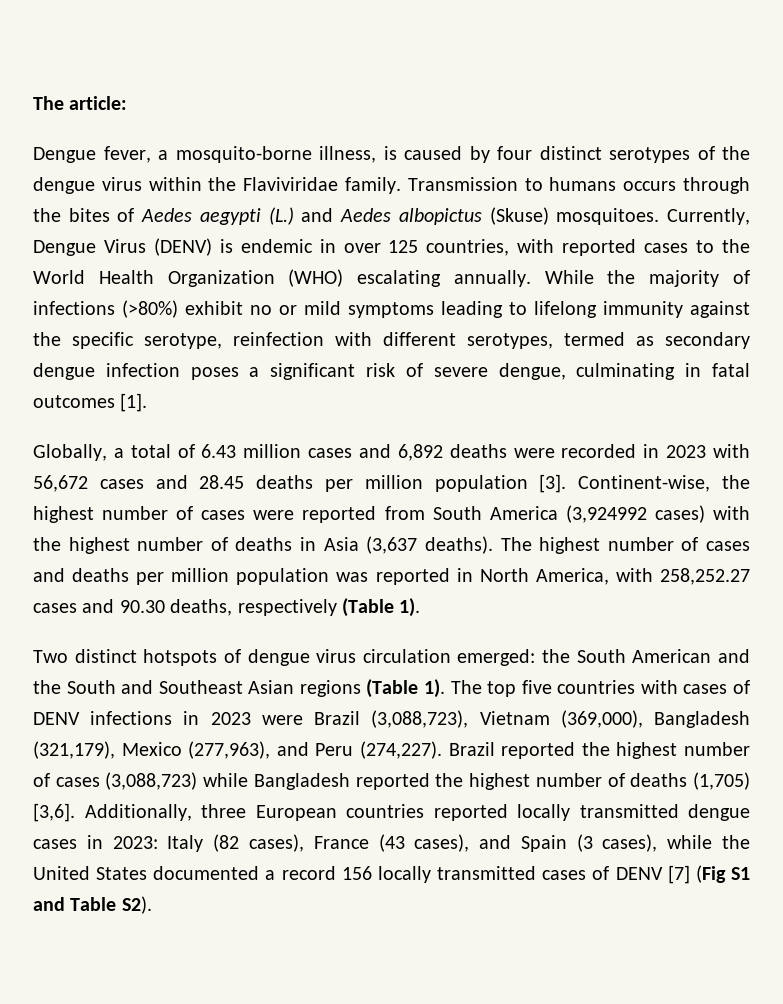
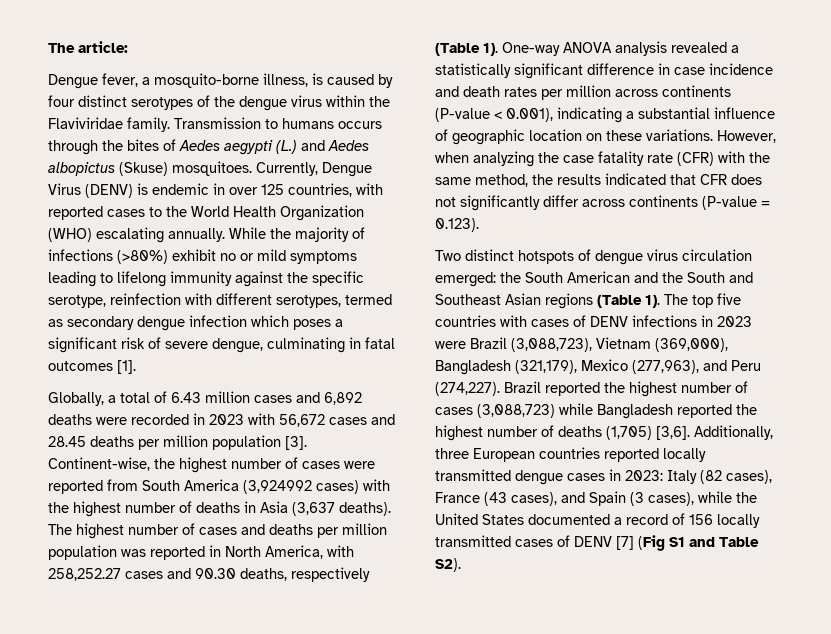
- While the majority of infections (>80%) exhibit no or mild symptoms leading to lifelong immunity against the specific serotype, reinfection with different serotypes, termed as secondary dengue infection poses a significant risk of severe dengue, culminating in fatal outcomes [1].
+ While the majority of infections (>80%) exhibit no or mild symptoms leading to lifelong immunity against the specific serotype, reinfection with different serotypes, termed as secondary dengue infection which poses a significant risk of severe dengue, culminating in fatal outcomes [1].
+ One-way ANOVA analysis revealed a statistically significant difference in case incidence and death rates per million across continents (P-value < 0.001), indicating a substantial influence of geographic location on these variations. However, when analyzing the case fatality rate (CFR) with the same method, the results indicated that CFR does not significantly differ across continents (P-value = 0.123).
- Additionally, three European countries reported locally transmitted dengue cases in 2023: Italy (82 cases), France (43 cases), and Spain (3 cases), while the United States documented a record 156 locally transmitted cases of DENV [7] (Fig S1 and Table S2).
+ Additionally, three European countries reported locally transmitted dengue cases in 2023: Italy (82 cases), France (43 cases), and Spain (3 cases), while the United States documented a record of 156 locally transmitted cases of DENV [7] (Fig S1 and Table S2).

